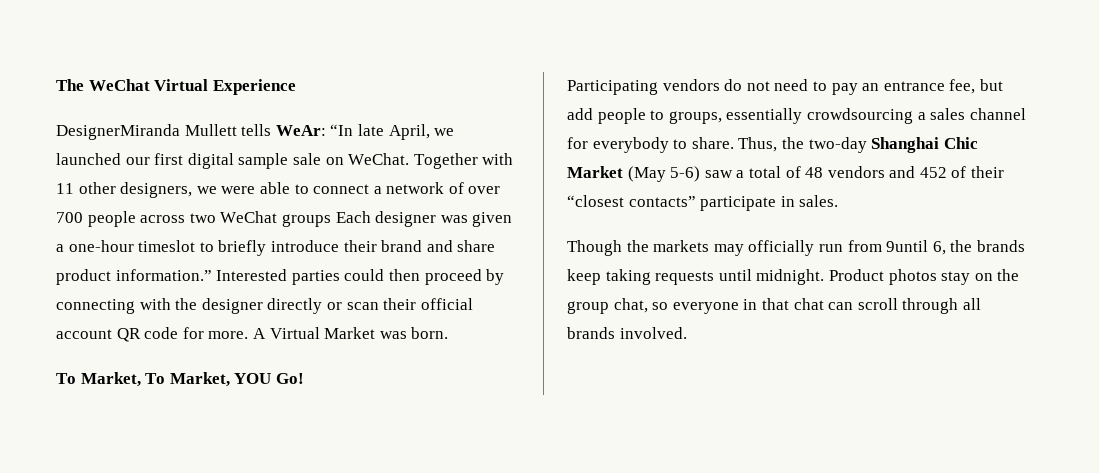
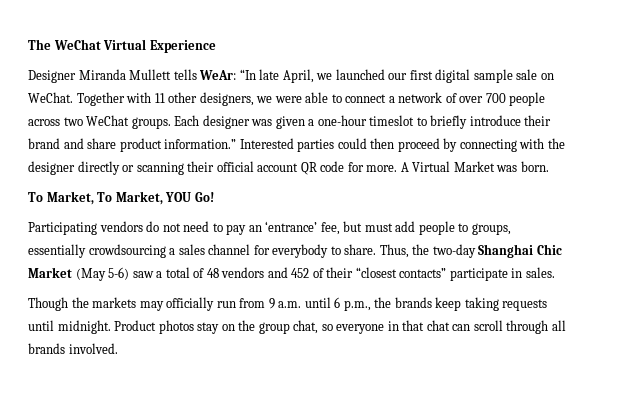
- DesignerMiranda Mullett tells WeAr: “In late April, we launched our first digital sample sale on WeChat.
+ Designer Miranda Mullett tells WeAr: “In late April, we launched our first digital sample sale on WeChat.
- Together with 11 other designers, we were able to connect a network of over 700 people across two WeChat groups Each designer was given a one-hour timeslot to briefly introduce their brand and share product information.”
+ Together with 11 other designers, we were able to connect a network of over 700 people across two WeChat groups. Each designer was given a one-hour timeslot to briefly introduce their brand and share product information.”
- Interested parties could then proceed by connecting with the designer directly or scan their official account QR code for more.
+ Interested parties could then proceed by connecting with the designer directly or scanning their official account QR code for more.
- Participating vendors do not need to pay an entrance fee, but add people to groups, essentially crowdsourcing a sales channel for everybody to share.
+ Participating vendors do not need to pay an ‘entrance’ fee, but must add people to groups, essentially crowdsourcing a sales channel for everybody to share.
- Though the markets may officially run from 9until 6, the brands keep taking requests until midnight.
+ Though the markets may officially run from 9 a.m. until 6 p.m., the brands keep taking requests until midnight.

